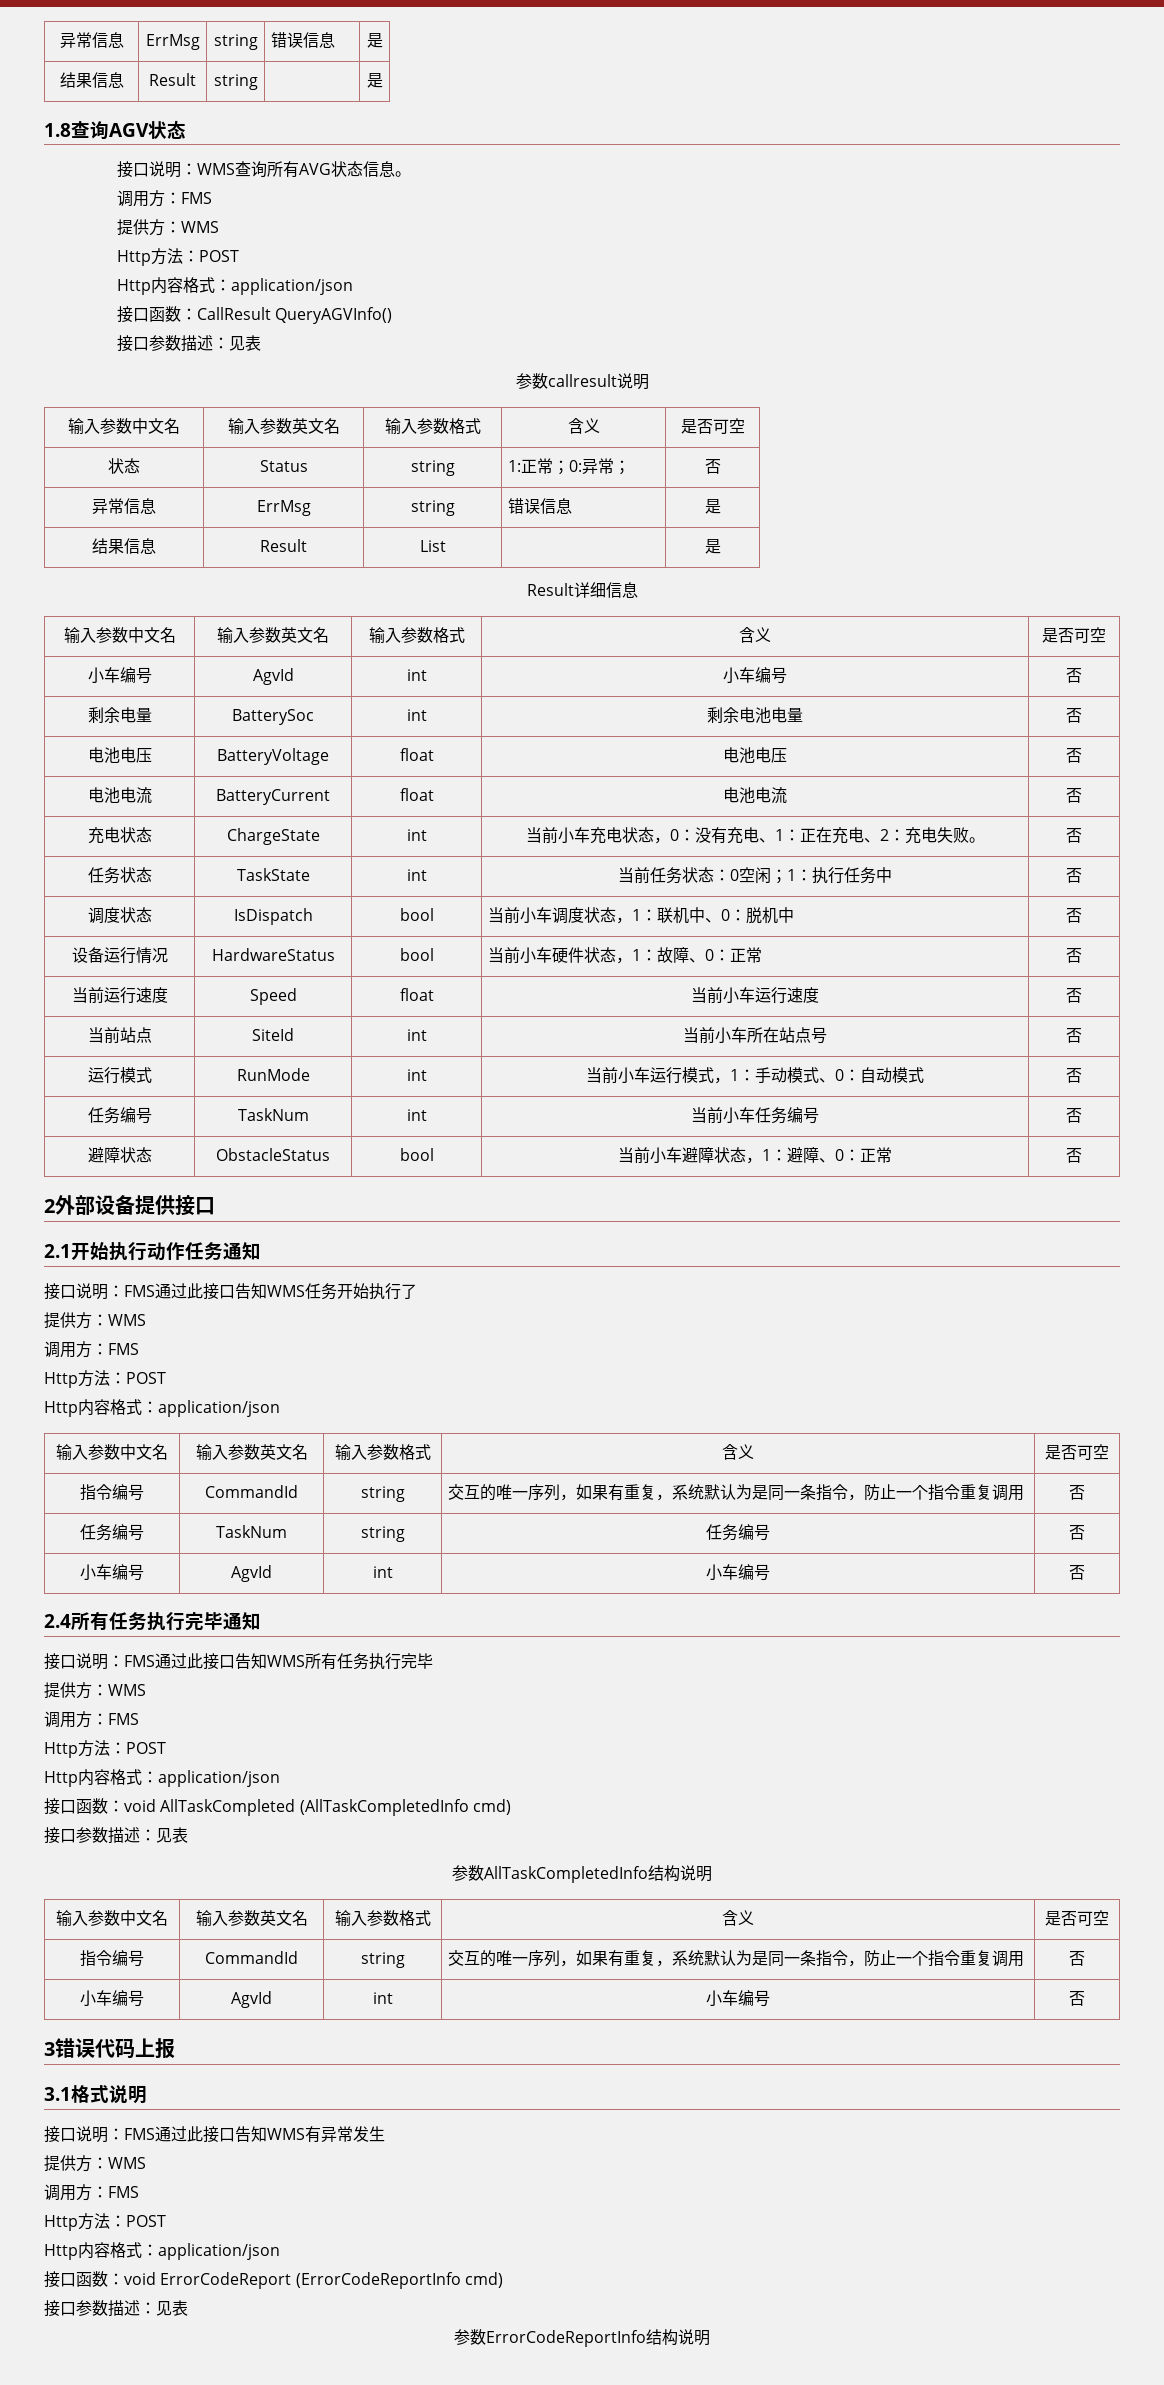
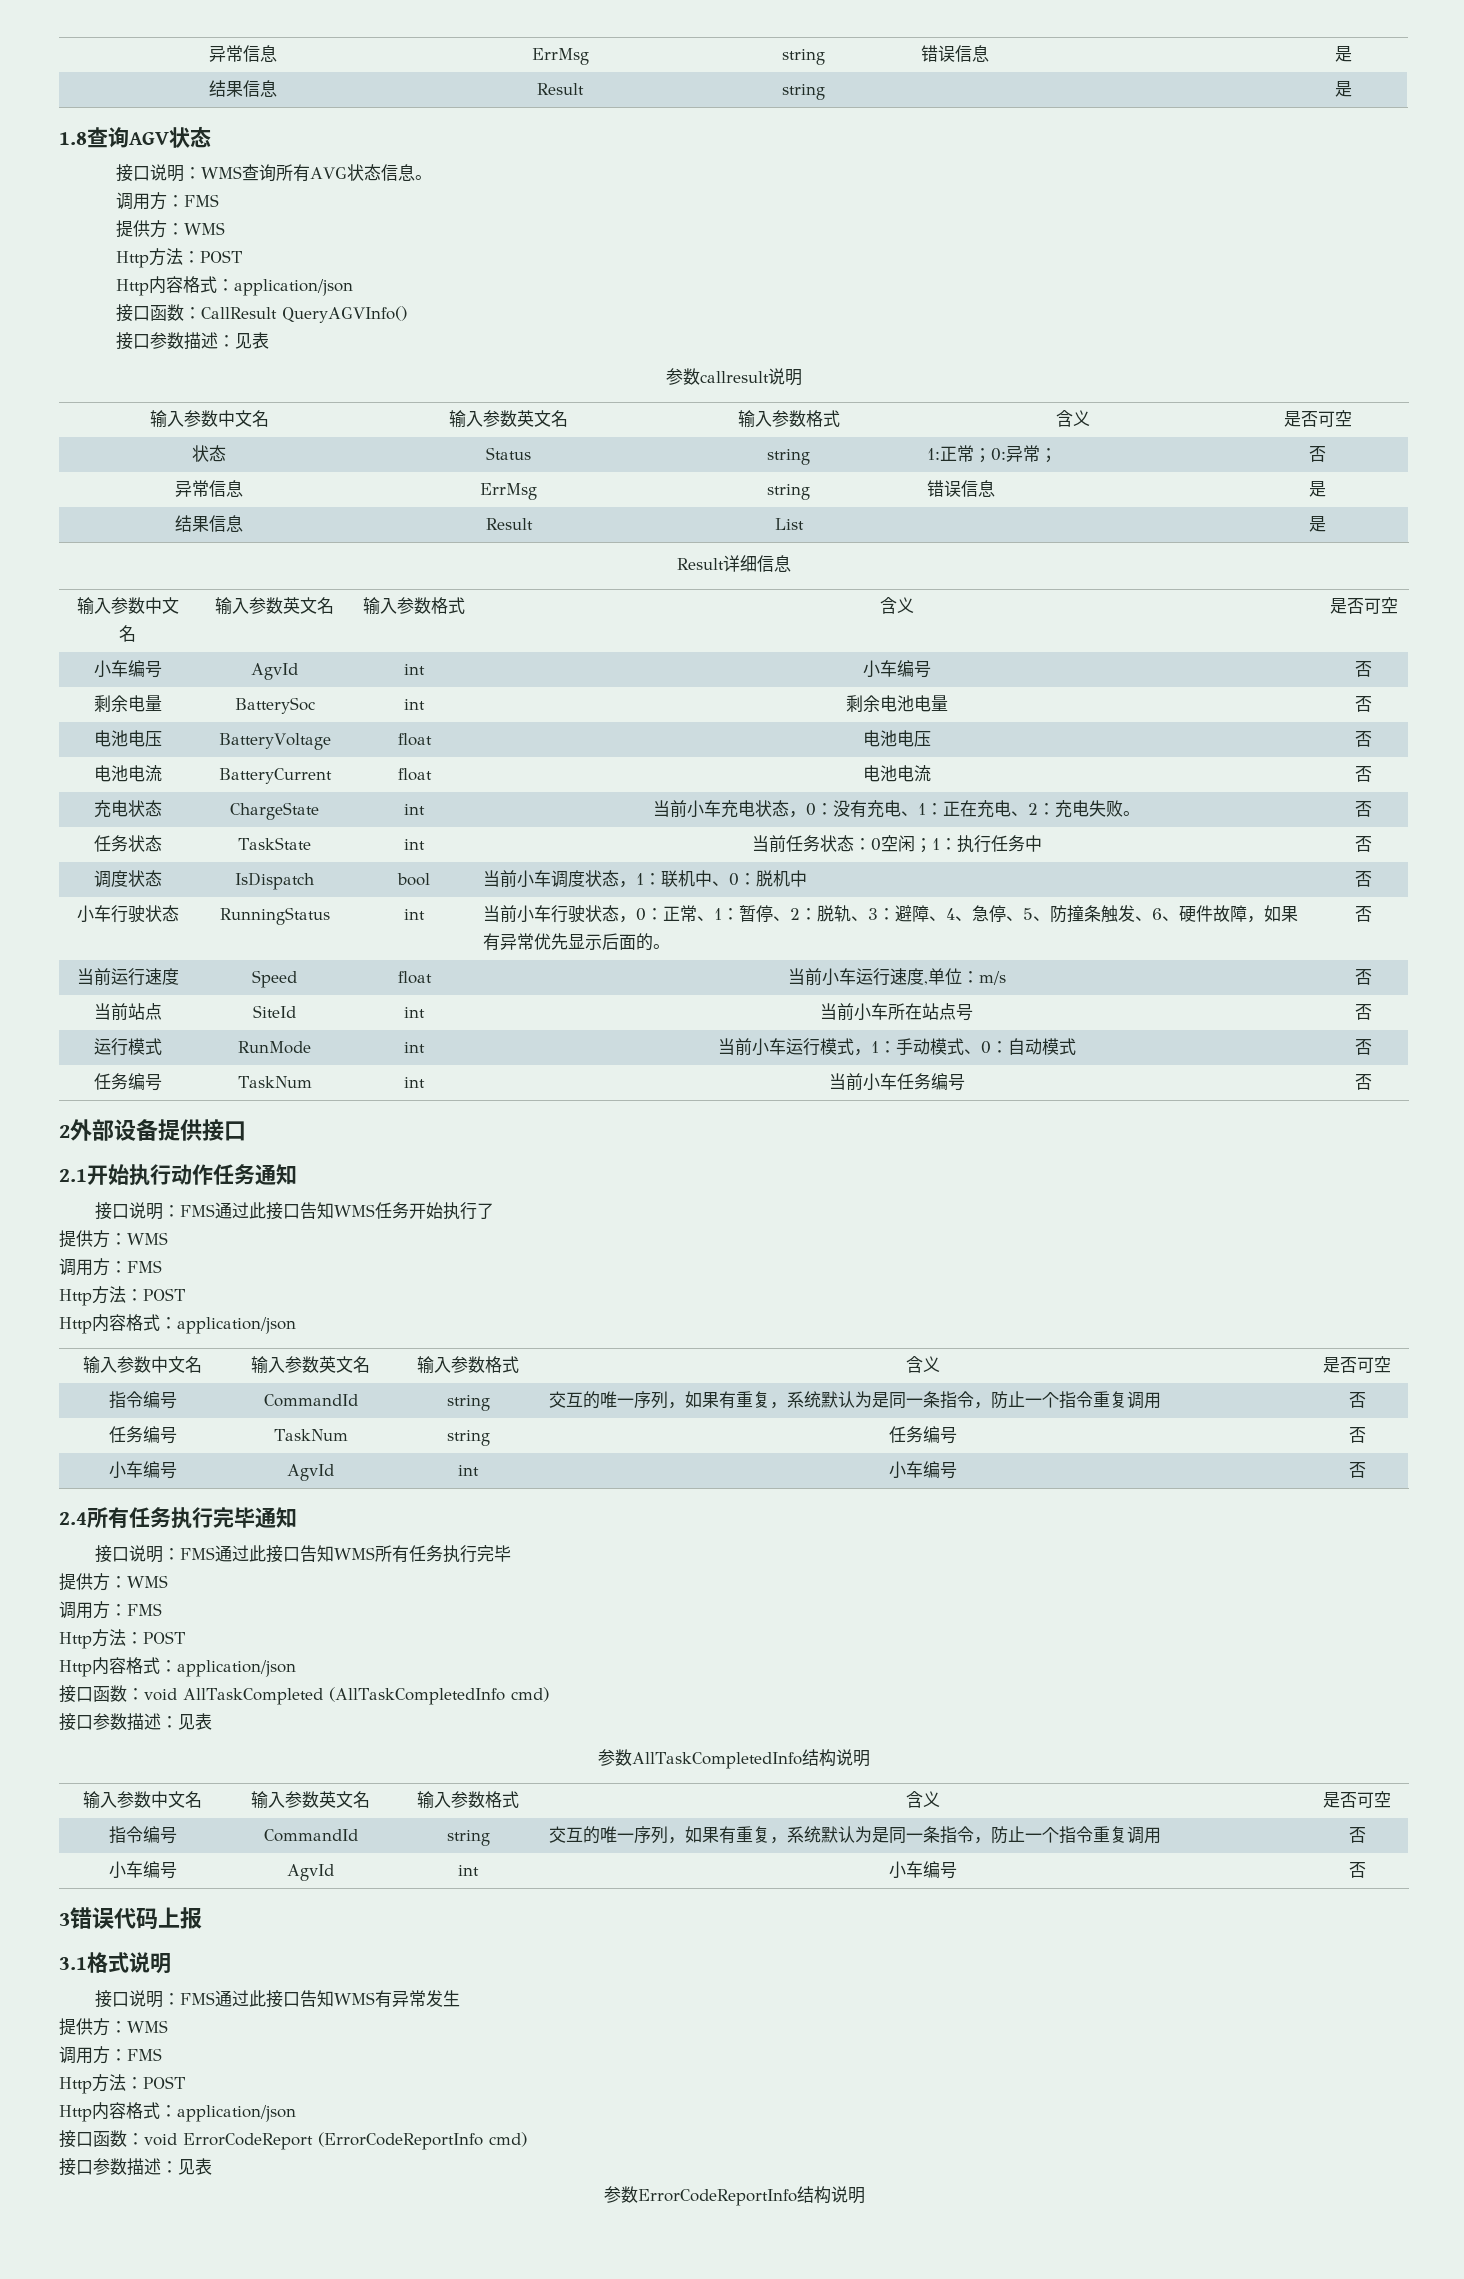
- 设备运行情况 | HardwareStatus | bool | 当前小车硬件状态，1：故障、0：正常 | 否
+ 小车行驶状态 | RunningStatus | int | 当前小车行驶状态，0：正常、1：暂停、2：脱轨、3：避障、4、急停、5、防撞条触发、6、硬件故障，如果有异常优先显示后面的。 | 否
- 当前运行速度 | Speed | float | 当前小车运行速度 | 否
+ 当前运行速度 | Speed | float | 当前小车运行速度,单位：m/s | 否
- 避障状态 | ObstacleStatus | bool | 当前小车避障状态，1：避障、0：正常 | 否

